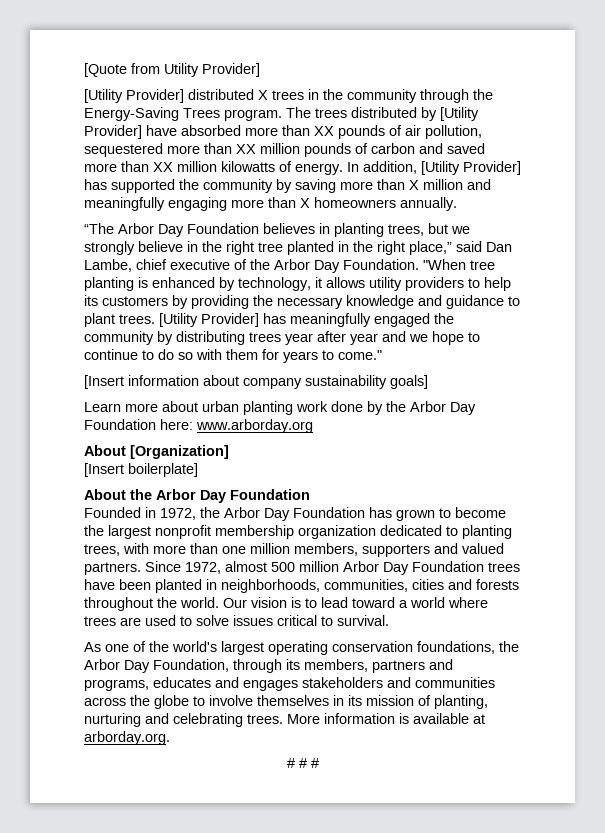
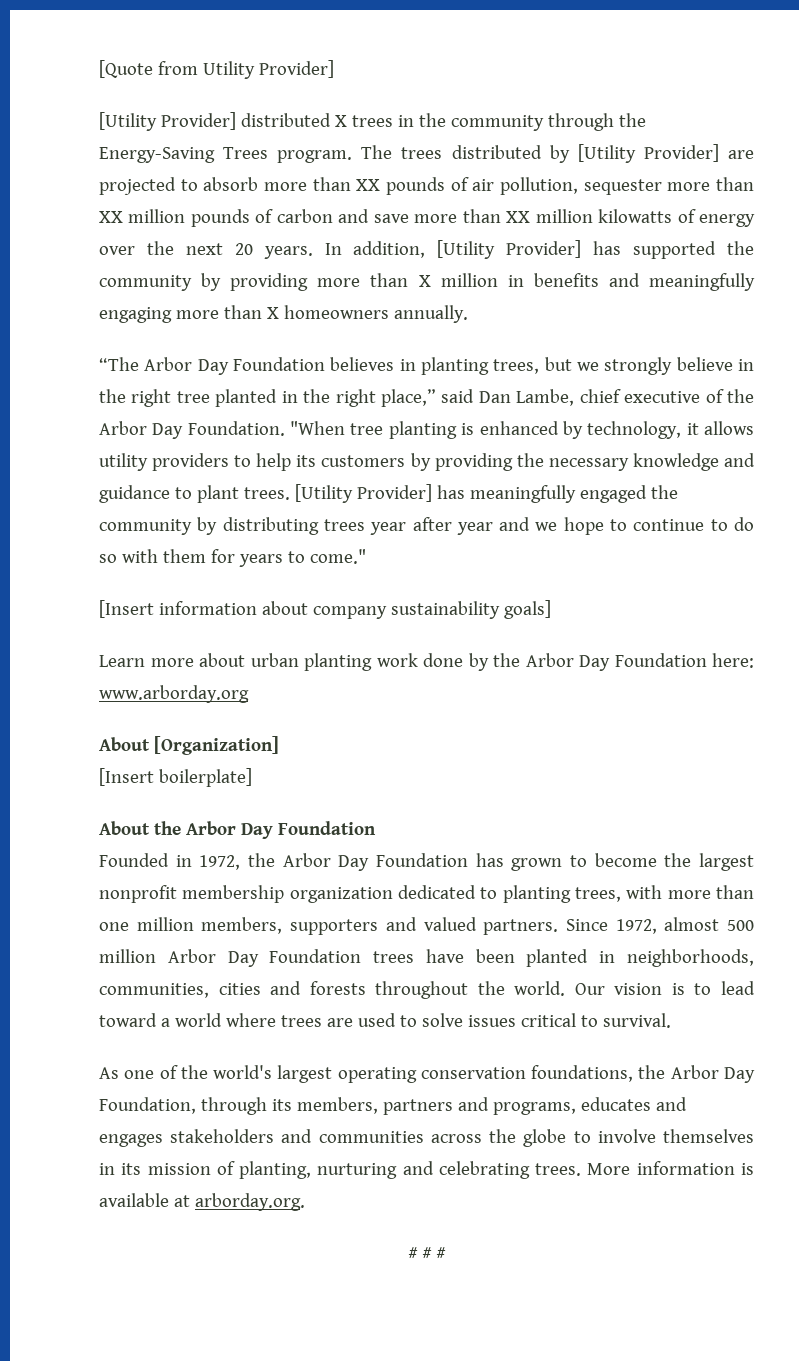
- The trees distributed by [Utility Provider] have absorbed more than XX pounds of air pollution, sequestered more than XX million pounds of carbon and saved more than XX million kilowatts of energy.
+ The trees distributed by [Utility Provider] are projected to absorb more than XX pounds of air pollution, sequester more than XX million pounds of carbon and save more than XX million kilowatts of energy over the next 20 years.
- In addition, [Utility Provider] has supported the community by saving more than X million and meaningfully engaging more than X homeowners annually.
+ In addition, [Utility Provider] has supported the community by providing more than X million in benefits and meaningfully engaging more than X homeowners annually.

